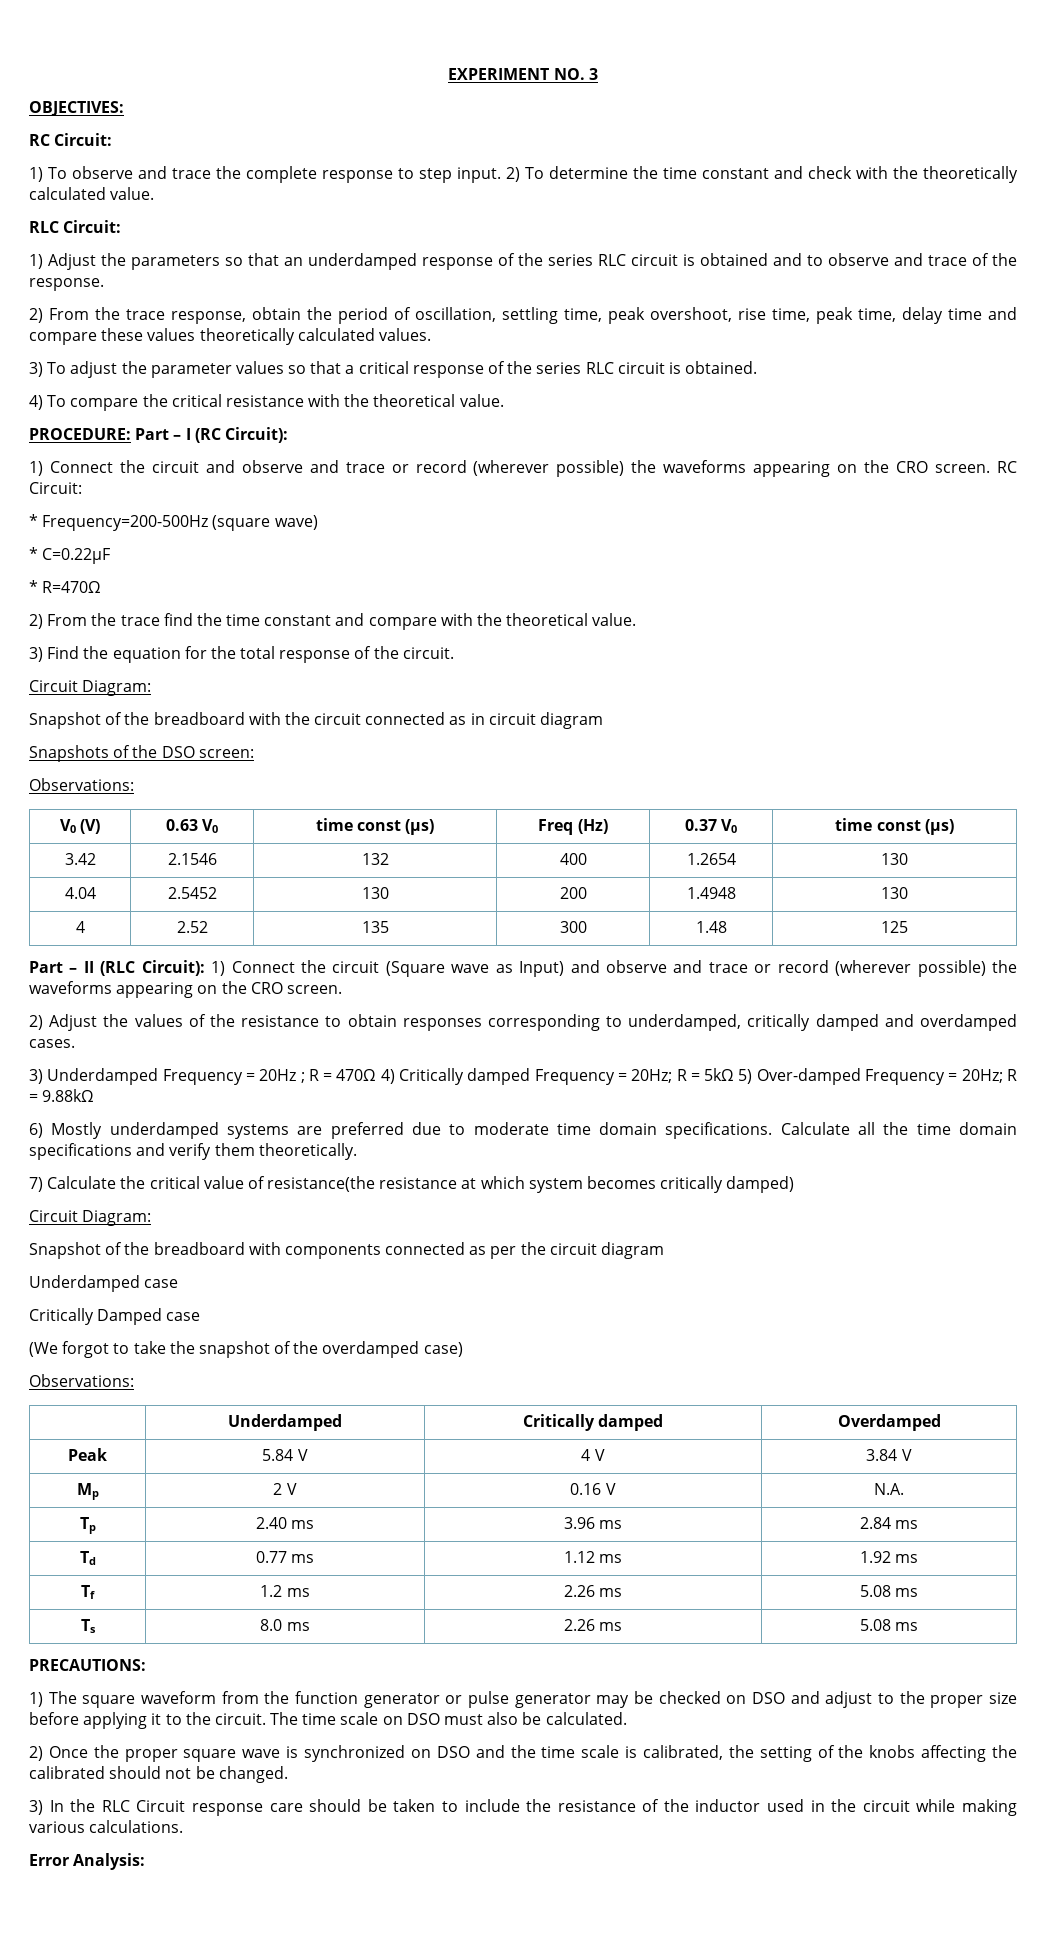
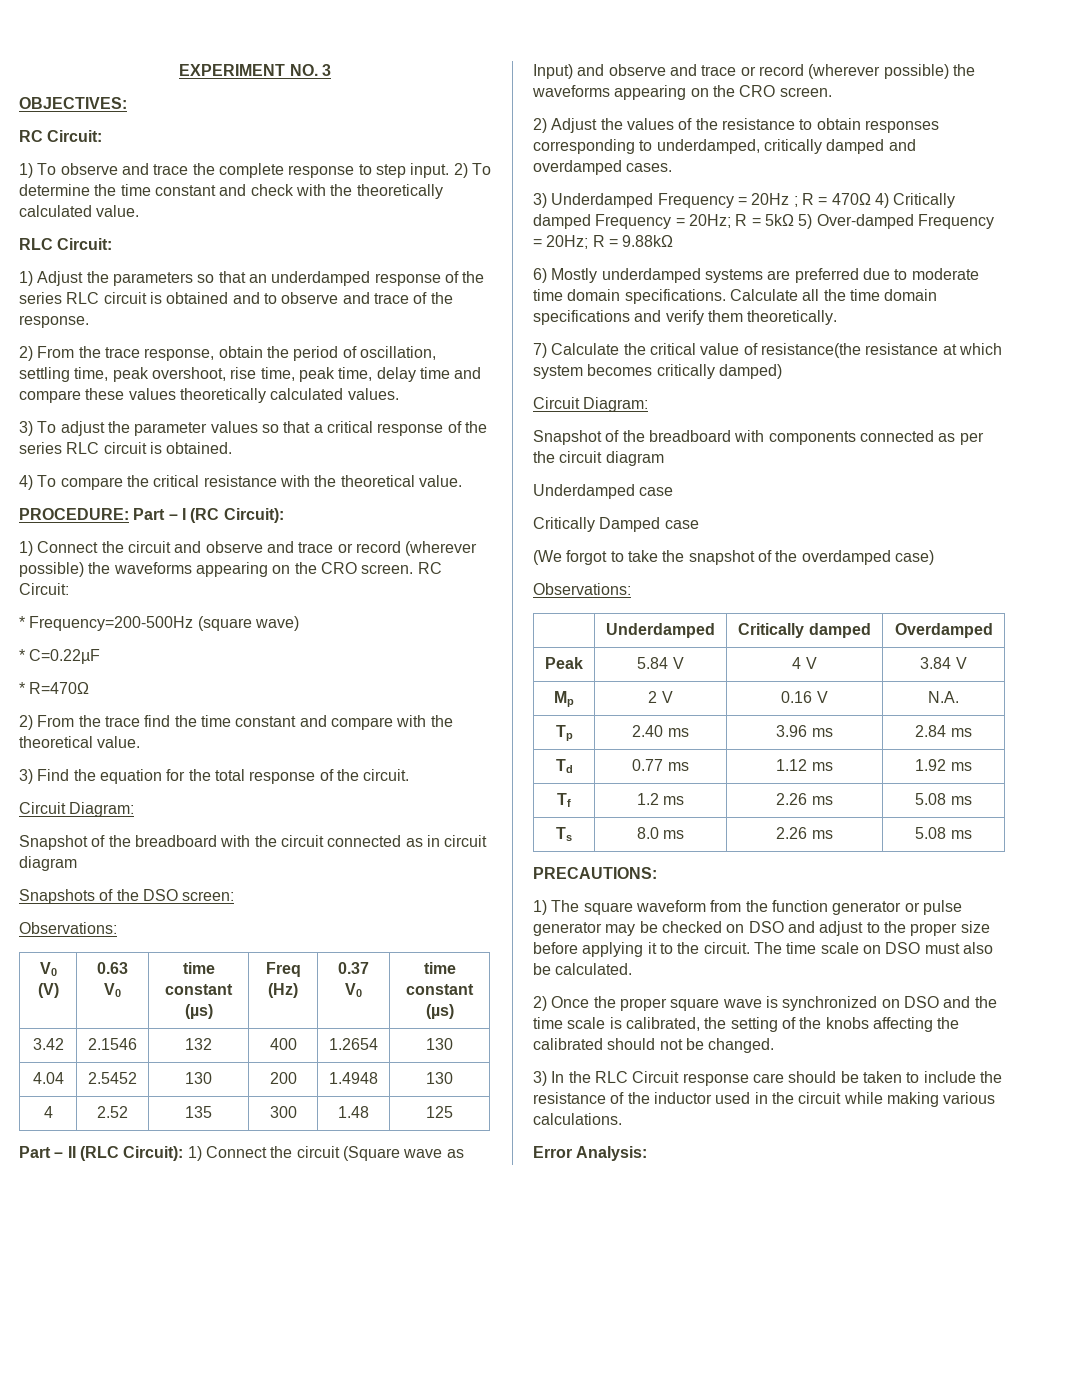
- V0 (V) | 0.63 V0 | time const (µs) | Freq (Hz) | 0.37 V0 | time const (µs)
+ V0 (V) | 0.63 V0 | time constant (µs) | Freq (Hz) | 0.37 V0 | time constant (µs)

